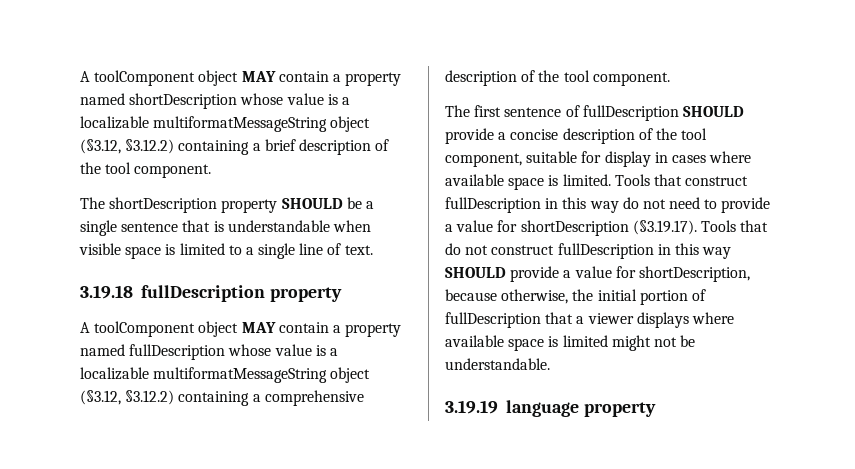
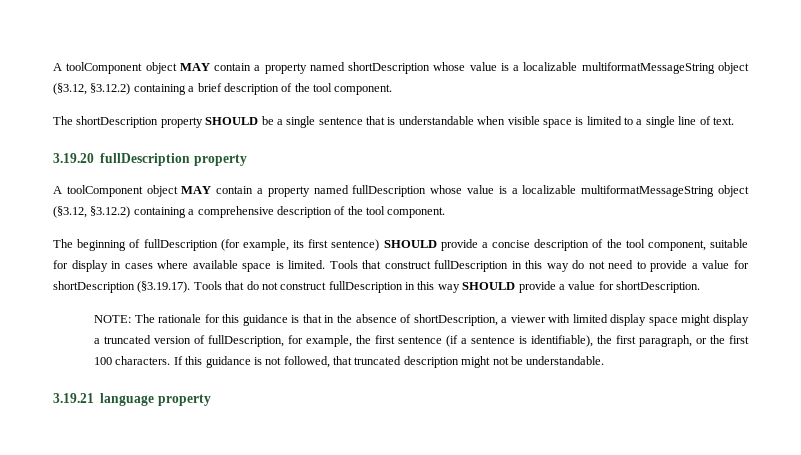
- 3.19.18 fullDescription property
+ 3.19.20 fullDescription property
- The first sentence of fullDescription SHOULD provide a concise description of the tool component, suitable for display in cases where available space is limited.
+ The beginning of fullDescription (for example, its first sentence) SHOULD provide a concise description of the tool component, suitable for display in cases where available space is limited.
- Tools that construct fullDescription in this way do not need to provide a value for shortDescription (§3.19.17). Tools that do not construct fullDescription in this way SHOULD provide a value for shortDescription, because otherwise, the initial portion of fullDescription that a viewer displays where available space is limited might not be understandable.
+ Tools that construct fullDescription in this way do not need to provide a value for shortDescription (§3.19.17). Tools that do not construct fullDescription in this way SHOULD provide a value for shortDescription.
+ NOTE: The rationale for this guidance is that in the absence of shortDescription, a viewer with limited display space might display a truncated version of fullDescription, for example, the first sentence (if a sentence is identifiable), the first paragraph, or the first 100 characters. If this guidance is not followed, that truncated description might not be understandable.
- 3.19.19 language property
+ 3.19.21 language property

